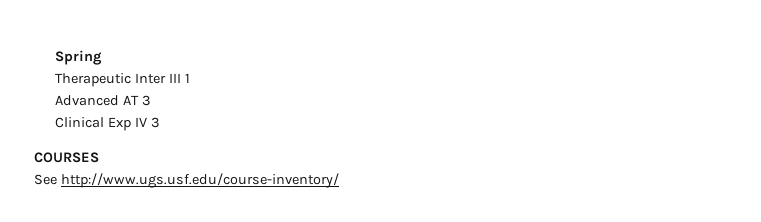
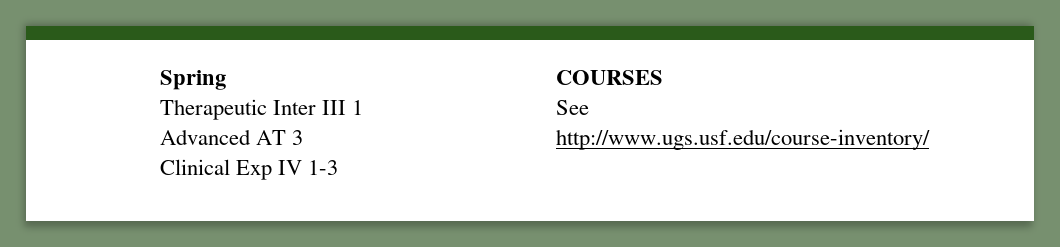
- Clinical Exp IV 3
+ Clinical Exp IV 1-3

